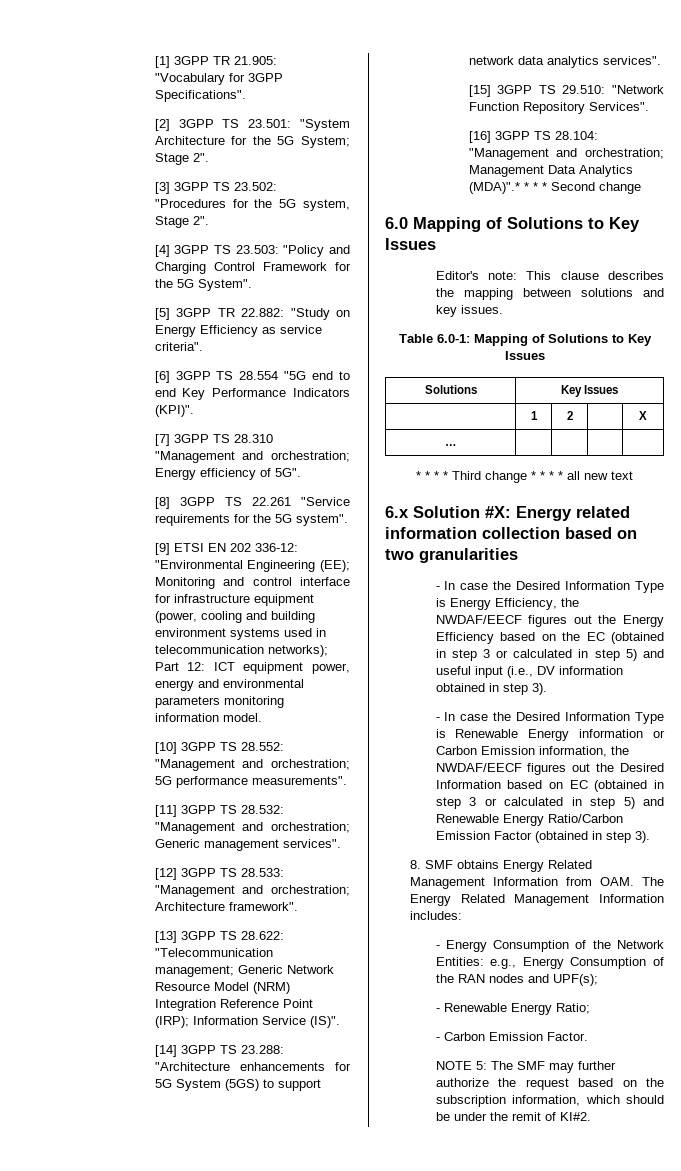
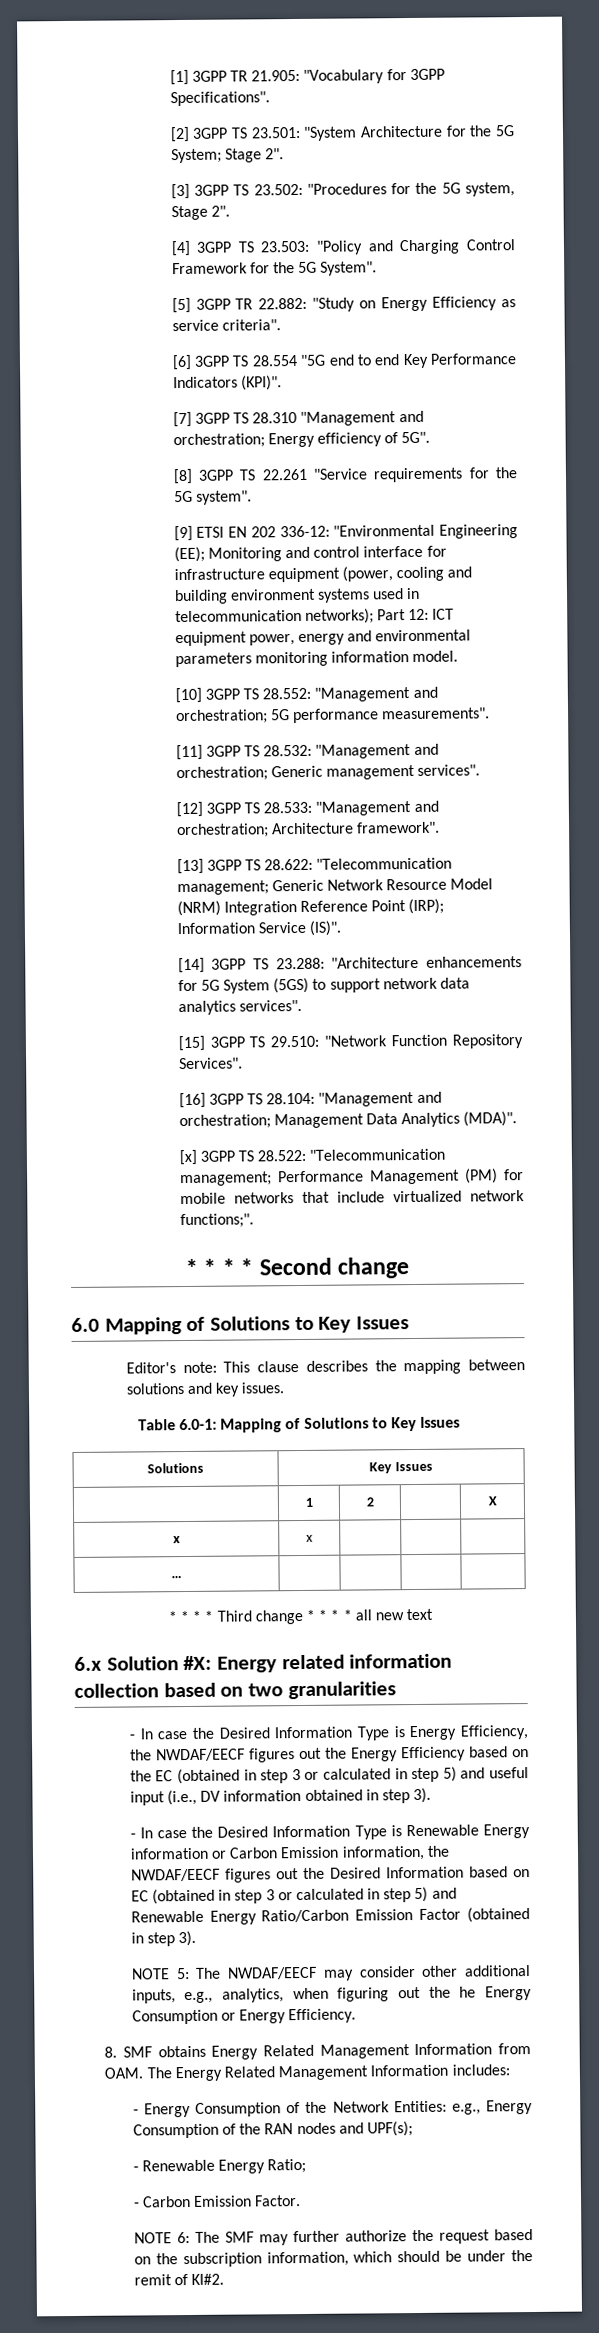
- [16] 3GPP TS 28.104: "Management and orchestration; Management Data Analytics (MDA)".* * * * Second change
+ [16] 3GPP TS 28.104: "Management and orchestration; Management Data Analytics (MDA)".
+ [x] 3GPP TS 28.522: "Telecommunication management; Performance Management (PM) for mobile networks that include virtualized network functions;".
+ * * * * Second change
+ x | x | | |
+ NOTE 5: The NWDAF/EECF may consider other additional inputs, e.g., analytics, when figuring out the he Energy Consumption or Energy Efficiency.
- NOTE 5: The SMF may further authorize the request based on the subscription information, which should be under the remit of KI#2.
+ NOTE 6: The SMF may further authorize the request based on the subscription information, which should be under the remit of KI#2.

